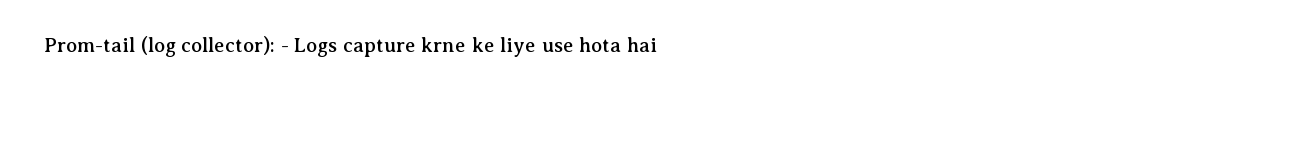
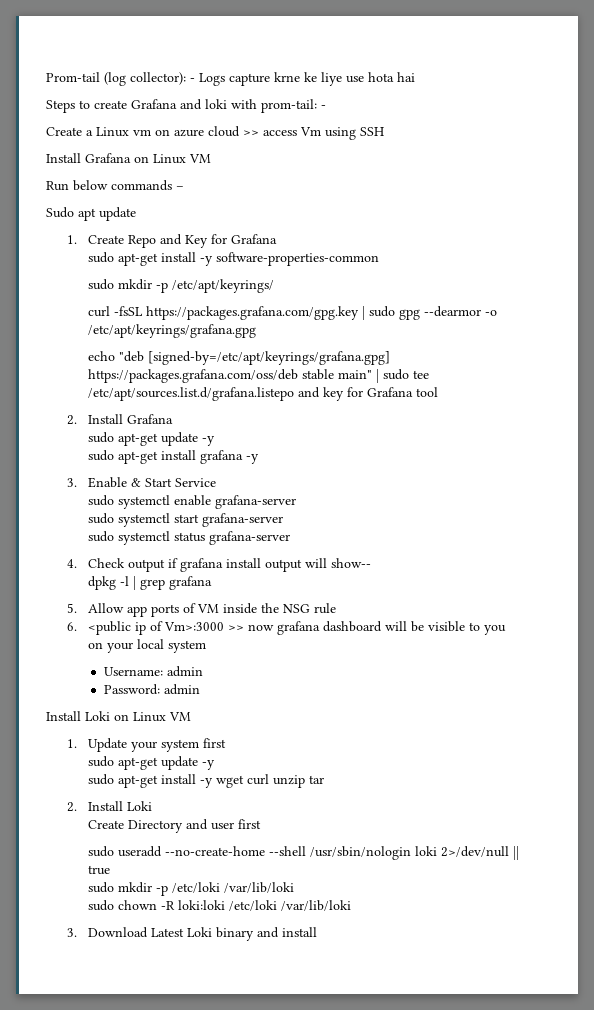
+ Steps to create Grafana and loki with prom-tail: -
+ Create a Linux vm on azure cloud >> access Vm using SSH
+ Install Grafana on Linux VM
+ Run below commands –
+ Sudo apt update
+ 1. Create Repo and Key for Grafana
+ sudo apt-get install -y software-properties-common
+ sudo mkdir -p /etc/apt/keyrings/
+ curl -fsSL https://packages.grafana.com/gpg.key | sudo gpg --dearmor -o /etc/apt/keyrings/grafana.gpg
+ echo "deb [signed-by=/etc/apt/keyrings/grafana.gpg] https://packages.grafana.com/oss/deb stable main" | sudo tee /etc/apt/sources.list.d/grafana.listepo and key for Grafana tool
+ 2. Install Grafana
+ sudo apt-get update -y
+ sudo apt-get install grafana -y
+ 3. Enable & Start Service
+ sudo systemctl enable grafana-server
+ sudo systemctl start grafana-server
+ sudo systemctl status grafana-server
+ 4. Check output if grafana install output will show--
+ dpkg -l | grep grafana
+ 5. Allow app ports of VM inside the NSG rule
+ 6. <public ip of Vm>:3000 >> now grafana dashboard will be visible to you on your local system
+ Username: admin
+ Password: admin
+ Install Loki on Linux VM
+ 1. Update your system first
+ sudo apt-get update -y
+ sudo apt-get install -y wget curl unzip tar
+ 2. Install Loki
+ Create Directory and user first
+ sudo useradd --no-create-home --shell /usr/sbin/nologin loki 2>/dev/null || true
+ sudo mkdir -p /etc/loki /var/lib/loki
+ sudo chown -R loki:loki /etc/loki /var/lib/loki
+ 3. Download Latest Loki binary and install

